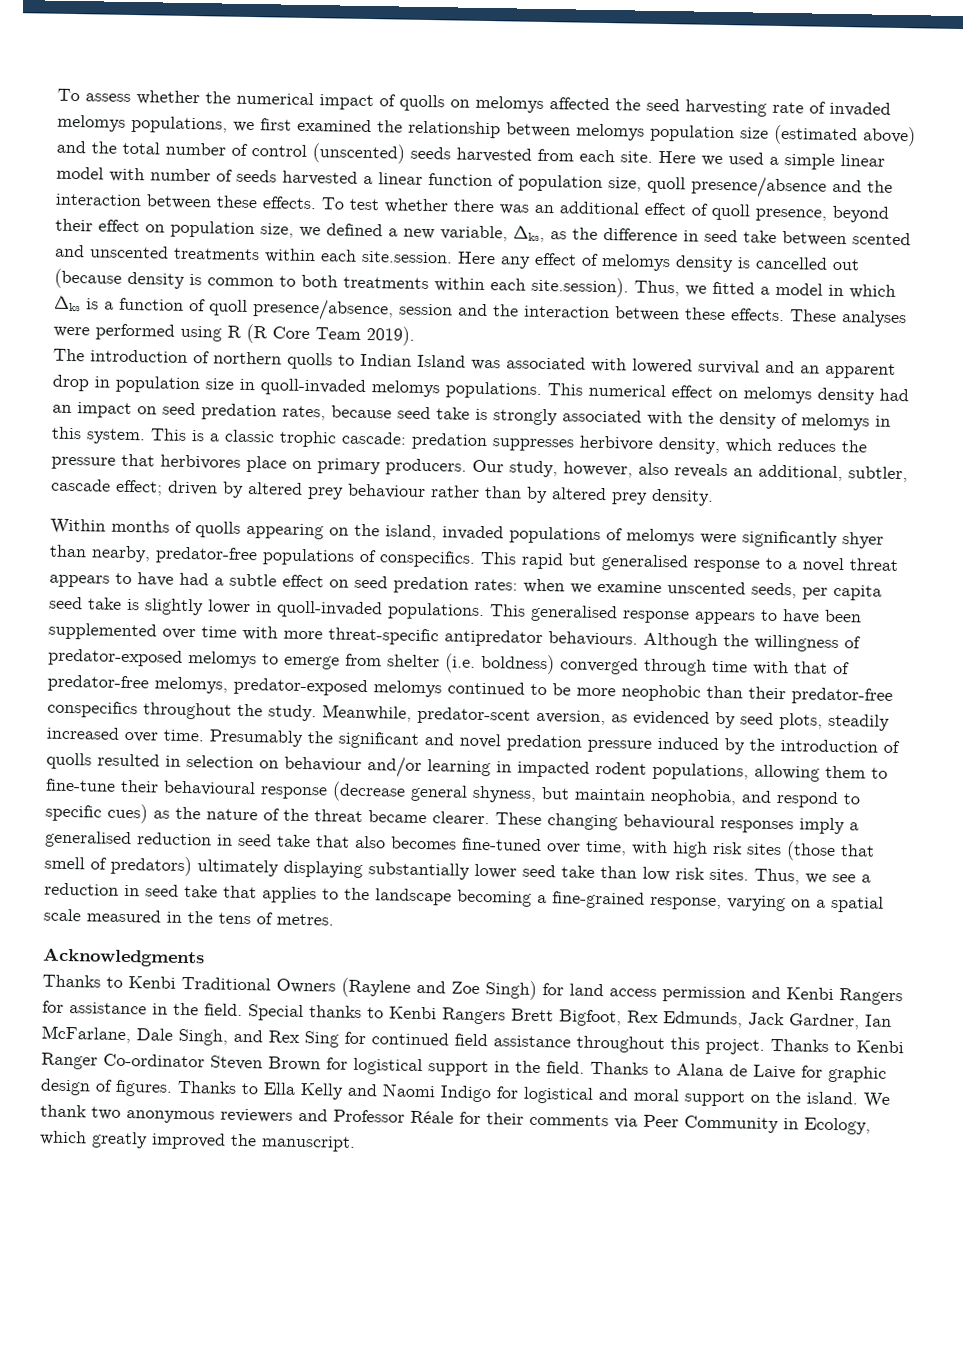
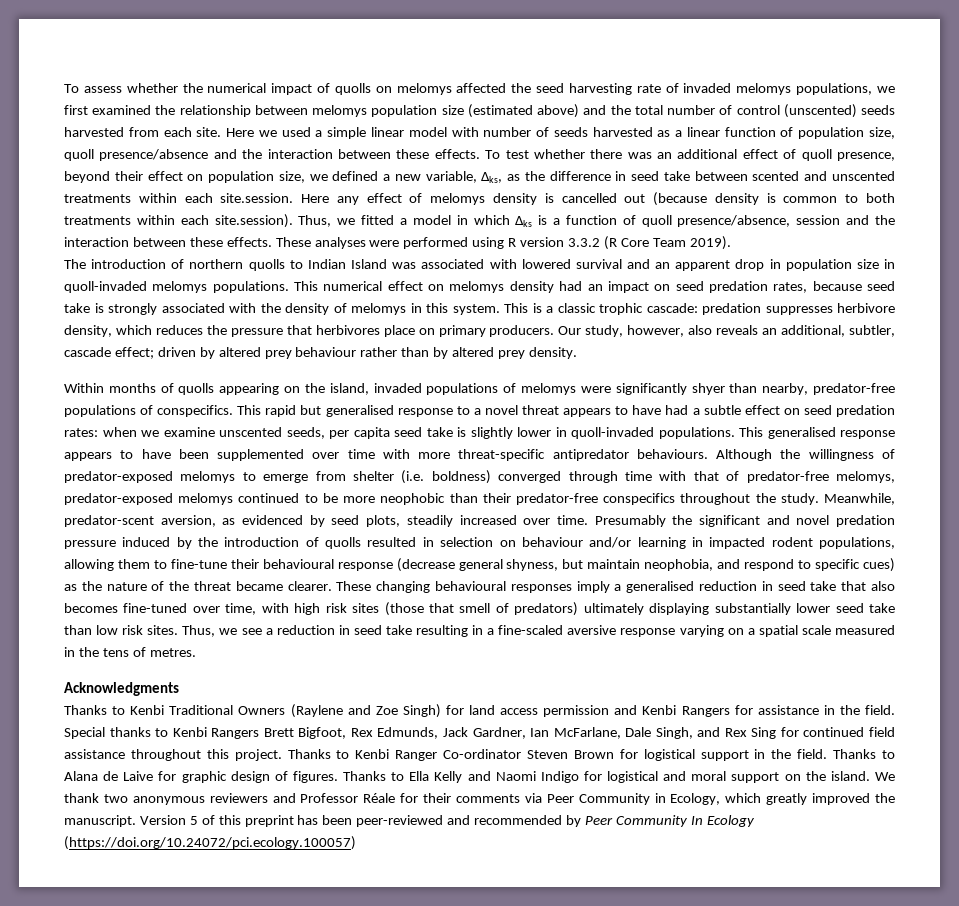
- Here we used a simple linear model with number of seeds harvested a linear function of population size, quoll presence/absence and the interaction between these effects.
+ Here we used a simple linear model with number of seeds harvested as a linear function of population size, quoll presence/absence and the interaction between these effects.
- These analyses were performed using R (R Core Team 2019).
+ These analyses were performed using R version 3.3.2 (R Core Team 2019).
- Thus, we see a reduction in seed take that applies to the landscape becoming a fine-grained response, varying on a spatial scale measured in the tens of metres.
+ Thus, we see a reduction in seed take resulting in a fine-scaled aversive response varying on a spatial scale measured in the tens of metres.
+ Version 5 of this preprint has been peer-reviewed and recommended by Peer Community In Ecology (https://doi.org/10.24072/pci.ecology.100057)

